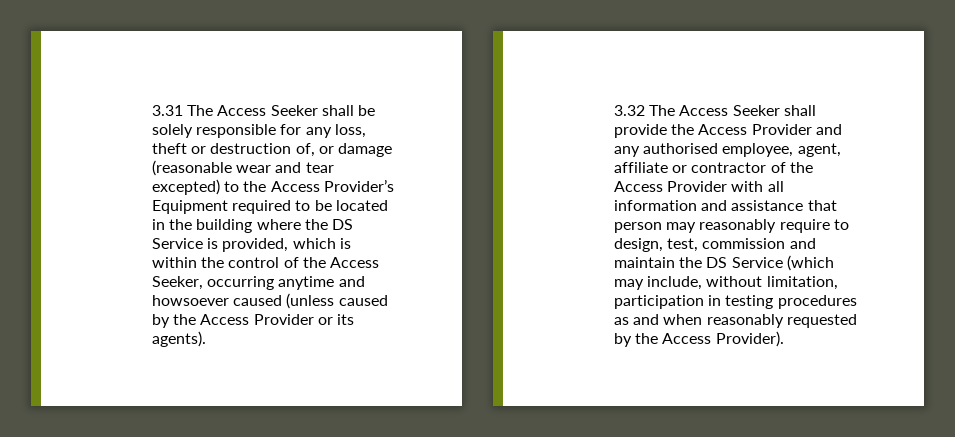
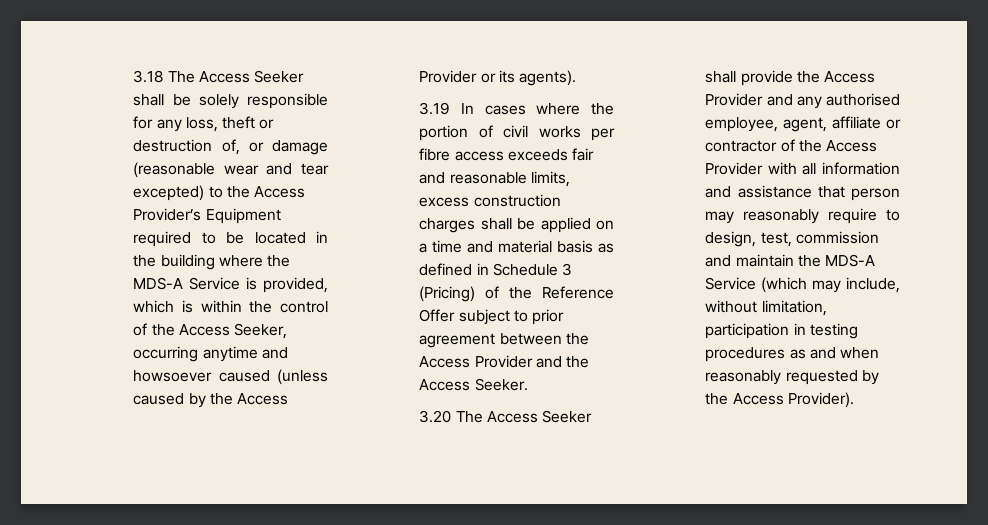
- 3.31 The Access Seeker shall be solely responsible for any loss, theft or destruction of, or damage (reasonable wear and tear excepted) to the Access Provider’s Equipment required to be located in the building where the DS Service is provided, which is within the control of the Access Seeker, occurring anytime and howsoever caused (unless caused by the Access Provider or its agents).
+ 3.18 The Access Seeker shall be solely responsible for any loss, theft or destruction of, or damage (reasonable wear and tear excepted) to the Access Provider’s Equipment required to be located in the building where the MDS-A Service is provided, which is within the control of the Access Seeker, occurring anytime and howsoever caused (unless caused by the Access Provider or its agents).
- 3.32 The Access Seeker shall provide the Access Provider and any authorised employee, agent, affiliate or contractor of the Access Provider with all information and assistance that person may reasonably require to design, test, commission and maintain the DS Service (which may include, without limitation, participation in testing procedures as and when reasonably requested by the Access Provider).
+ 3.19 In cases where the portion of civil works per fibre access exceeds fair and reasonable limits, excess construction charges shall be applied on a time and material basis as defined in Schedule 3 (Pricing) of the Reference Offer subject to prior agreement between the Access Provider and the Access Seeker.
+ 3.20 The Access Seeker shall provide the Access Provider and any authorised employee, agent, affiliate or contractor of the Access Provider with all information and assistance that person may reasonably require to design, test, commission and maintain the MDS-A Service (which may include, without limitation, participation in testing procedures as and when reasonably requested by the Access Provider).

